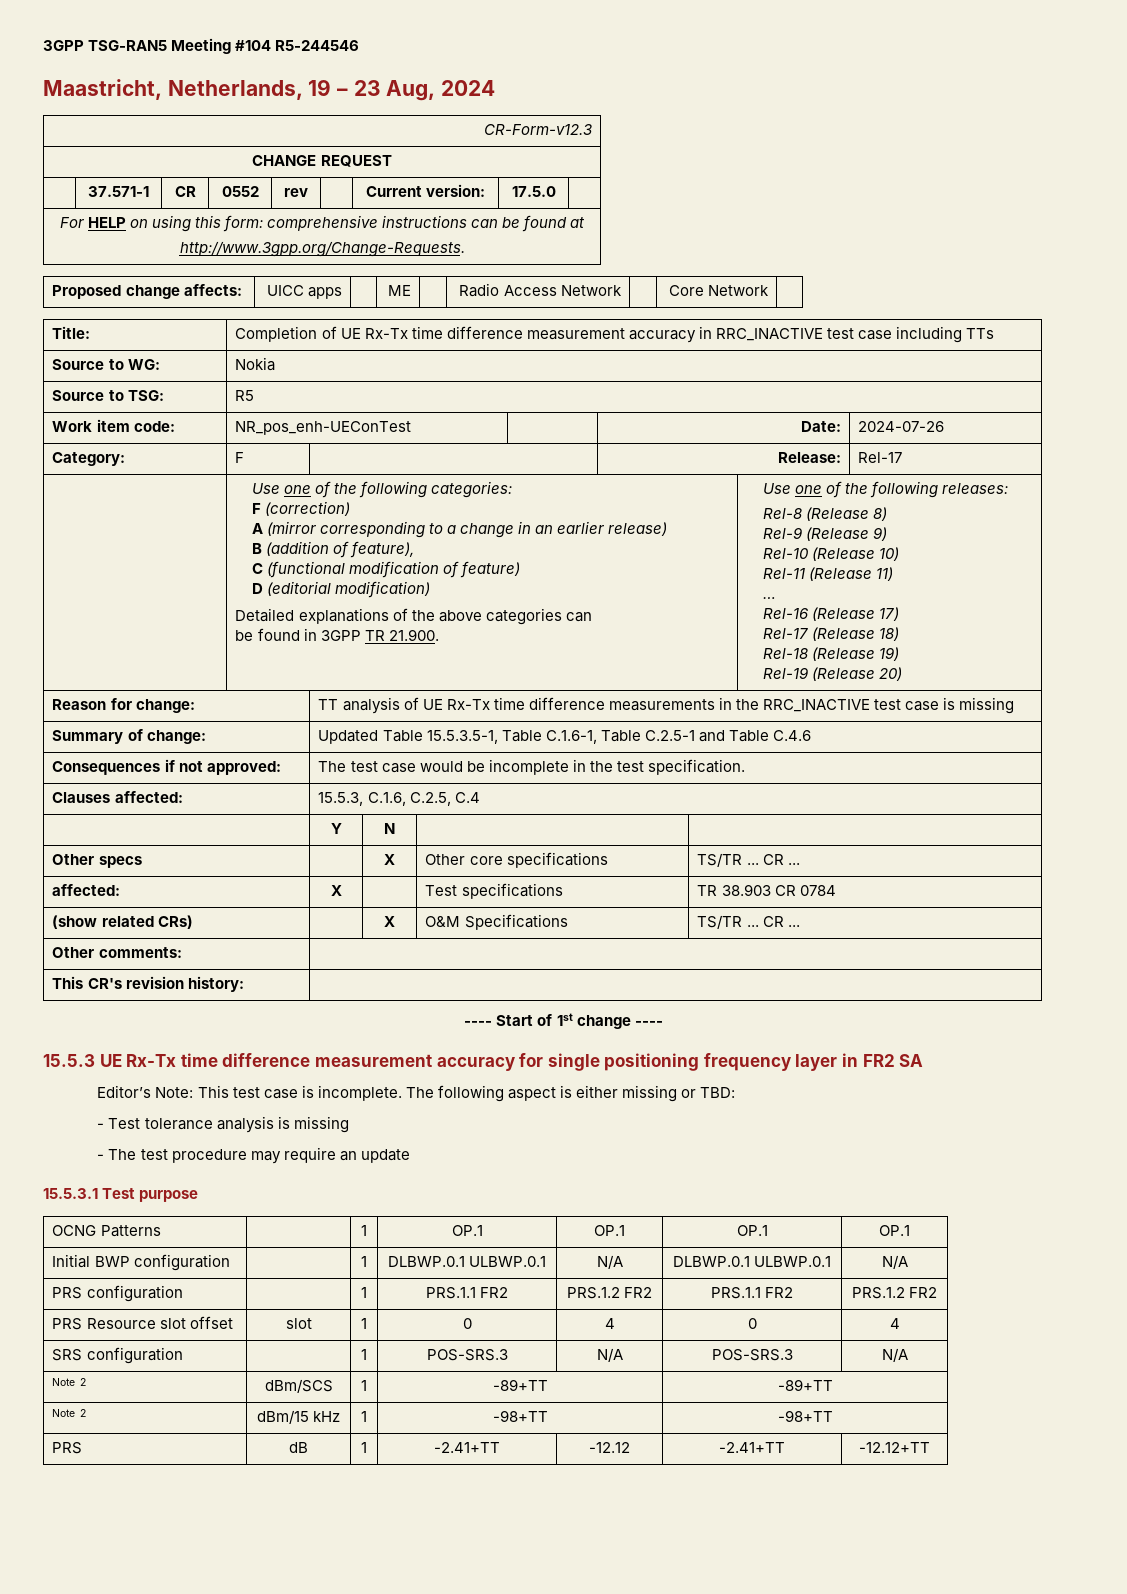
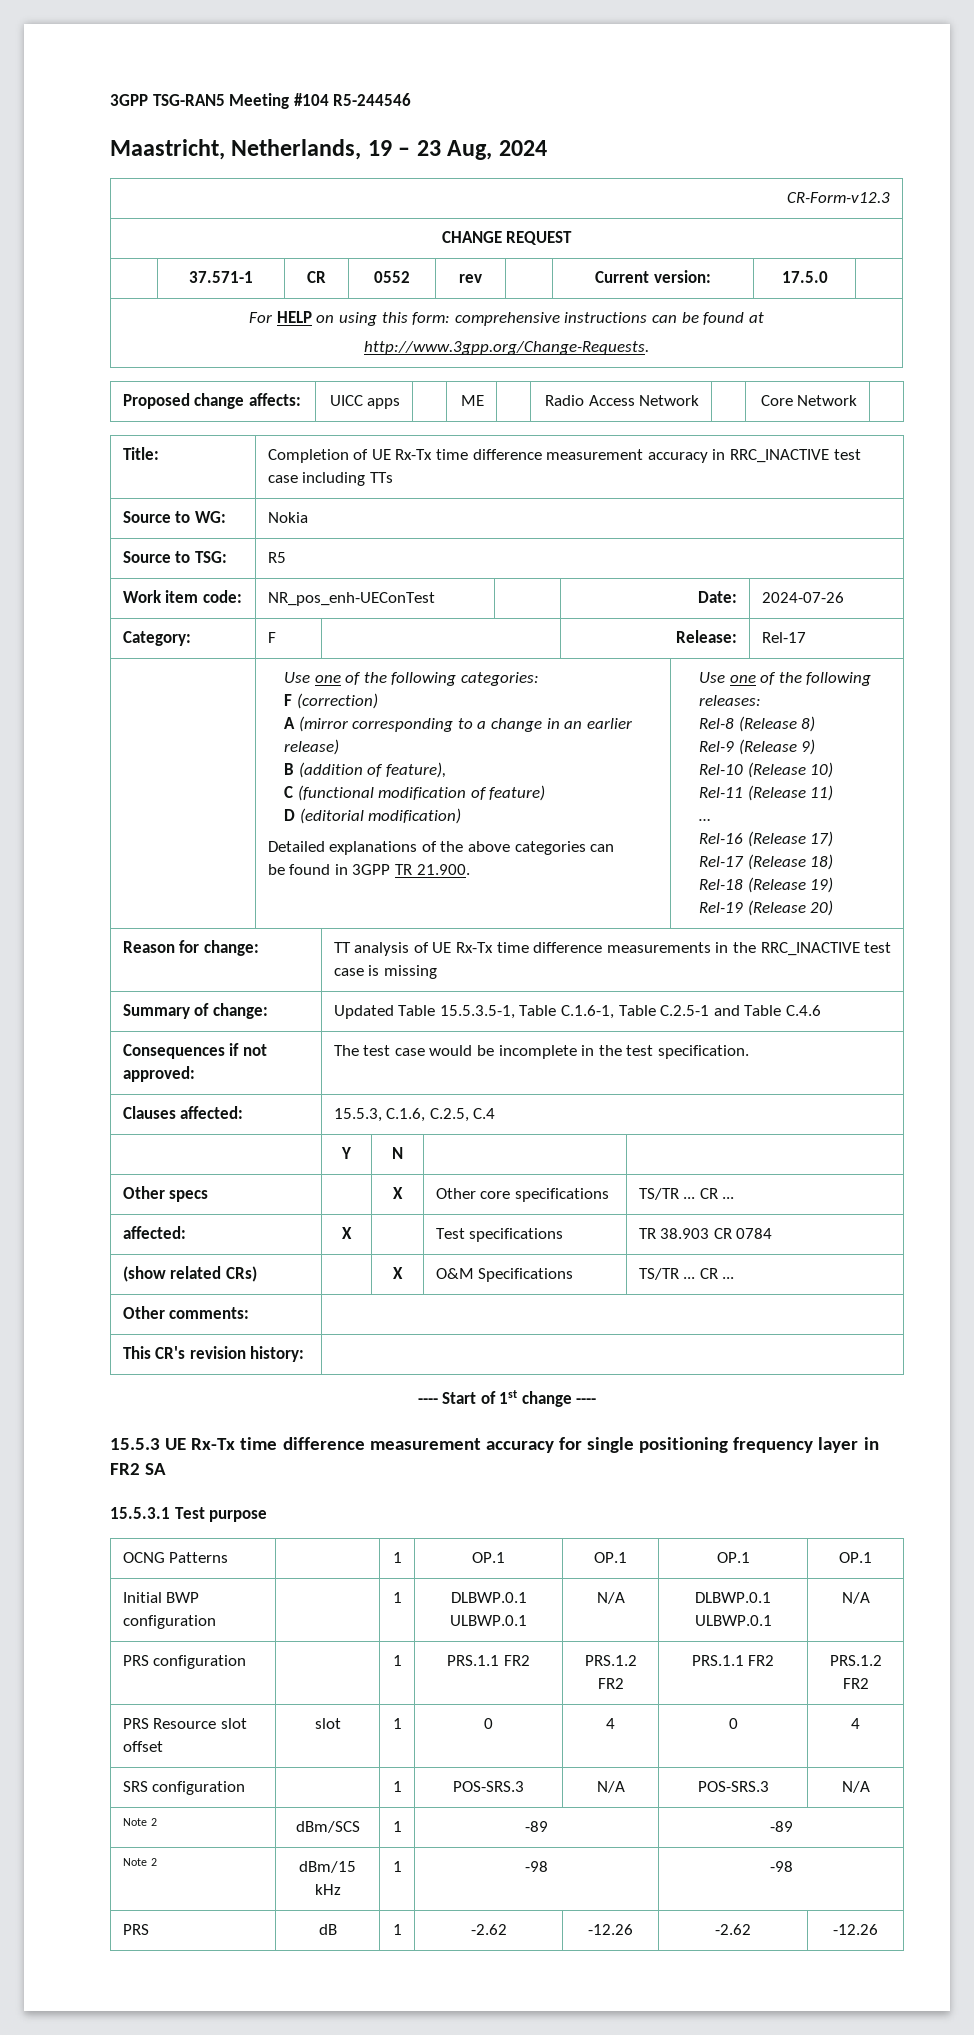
- Editor’s Note: This test case is incomplete. The following aspect is either missing or TBD:
- - Test tolerance analysis is missing
- - The test procedure may require an update
- Note 2 | dBm/SCS | 1 | -89+TT | -89+TT
+ Note 2 | dBm/SCS | 1 | -89 | -89
- Note 2 | dBm/15 kHz | 1 | -98+TT | -98+TT
+ Note 2 | dBm/15 kHz | 1 | -98 | -98
- PRS | dB | 1 | -2.41+TT | -12.12 | -2.41+TT | -12.12+TT
+ PRS | dB | 1 | -2.62 | -12.26 | -2.62 | -12.26

